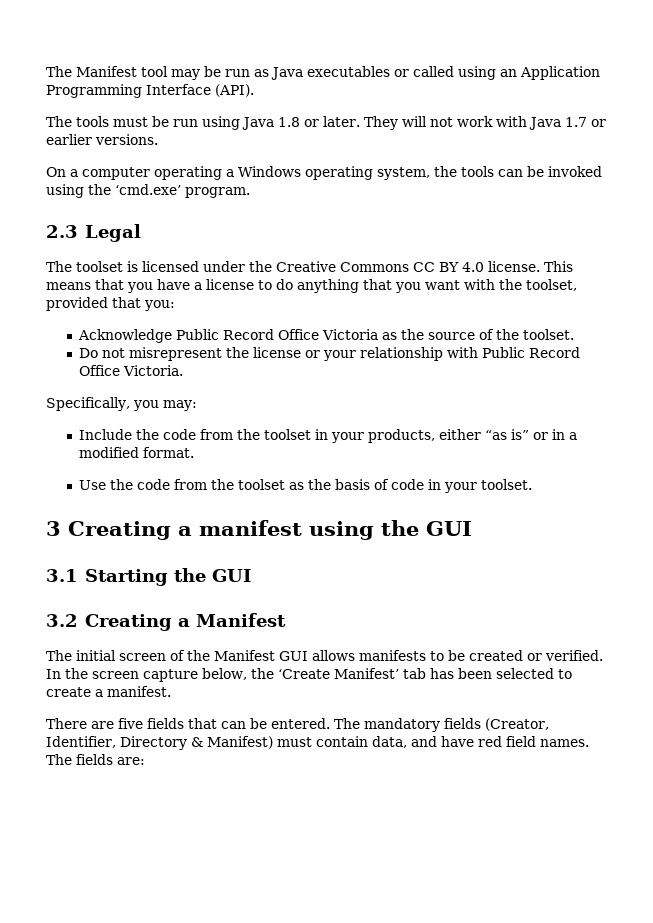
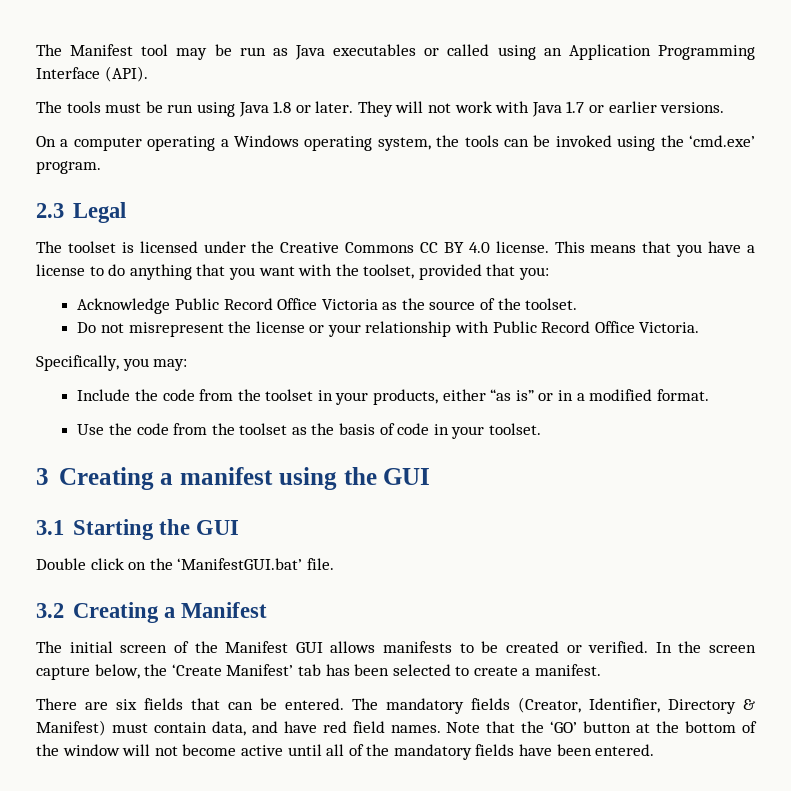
+ Double click on the ‘ManifestGUI.bat’ file.
- There are five fields that can be entered.
+ There are six fields that can be entered.
- The fields are:
+ Note that the ‘GO’ button at the bottom of the window will not become active until all of the mandatory fields have been entered.

